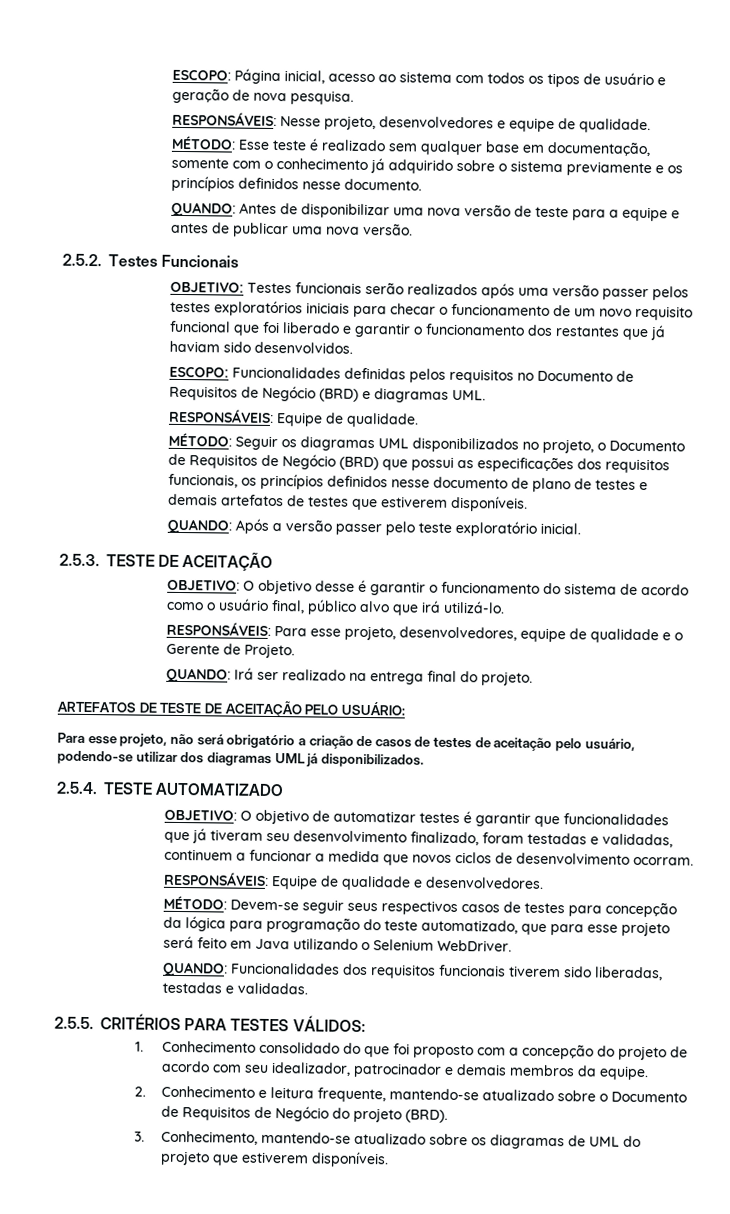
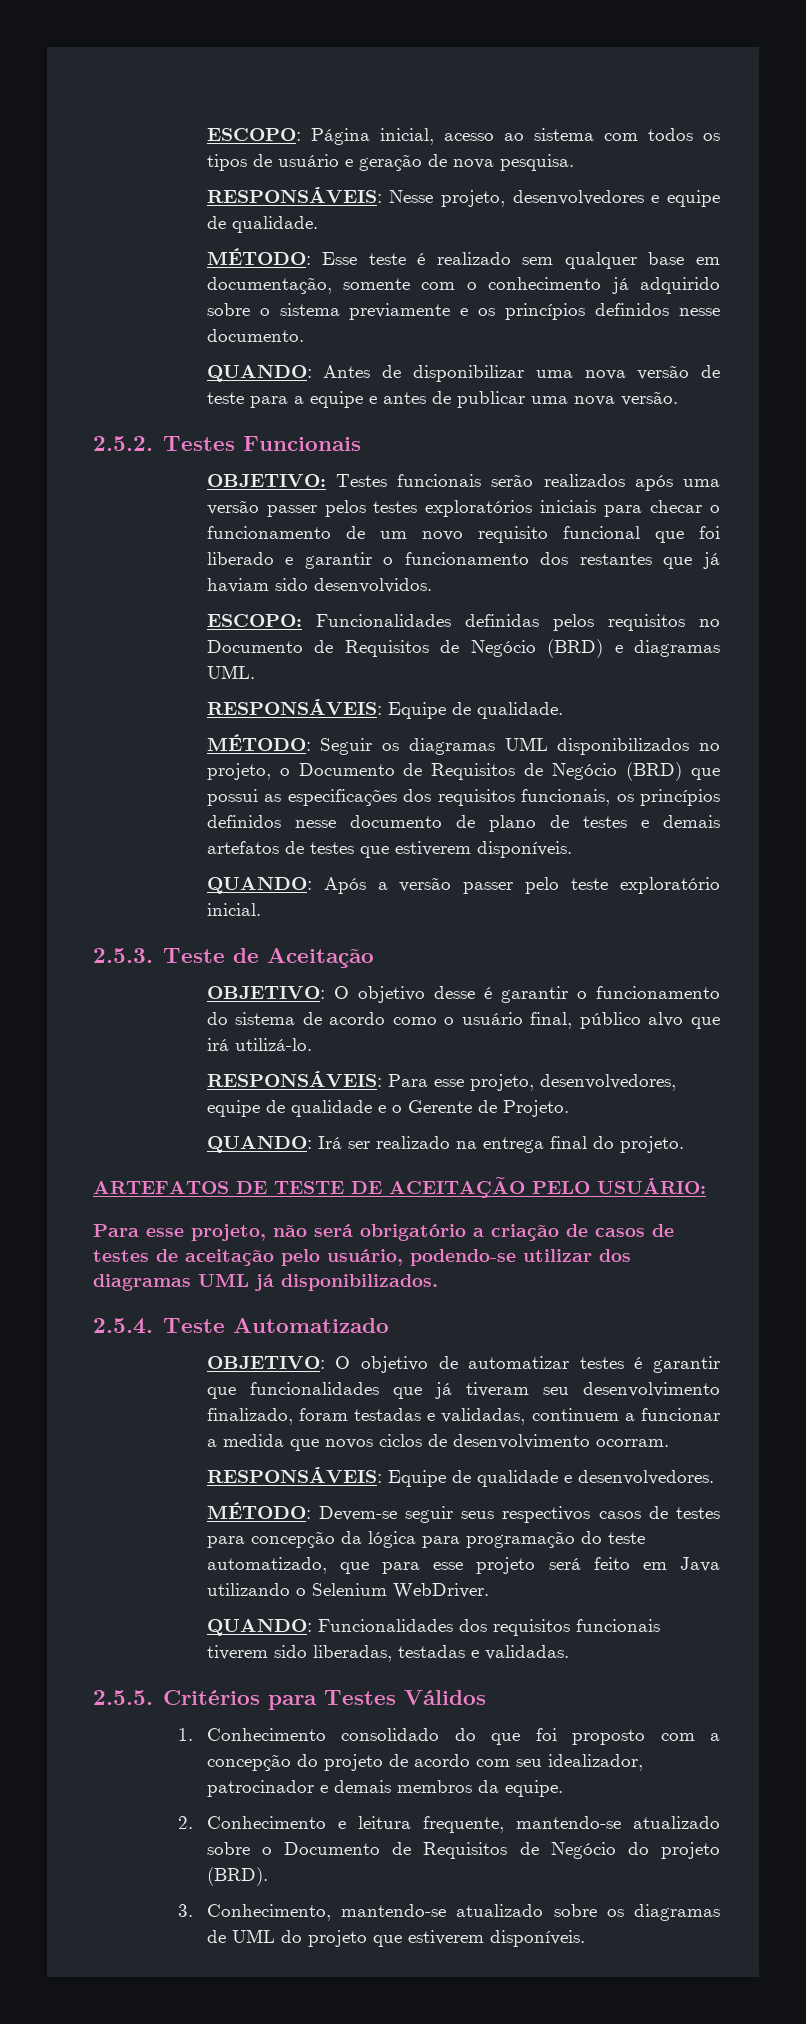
- 2.5.3. TESTE DE ACEITAÇÃO
+ 2.5.3. Teste de Aceitação
- 2.5.4. TESTE AUTOMATIZADO
+ 2.5.4. Teste Automatizado
- 2.5.5. CRITÉRIOS PARA TESTES VÁLIDOS:
+ 2.5.5. Critérios para Testes Válidos

